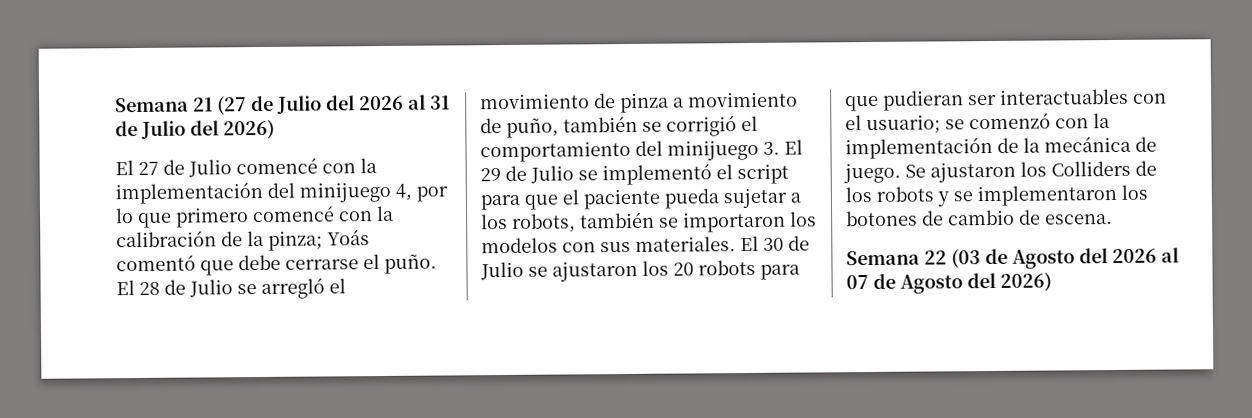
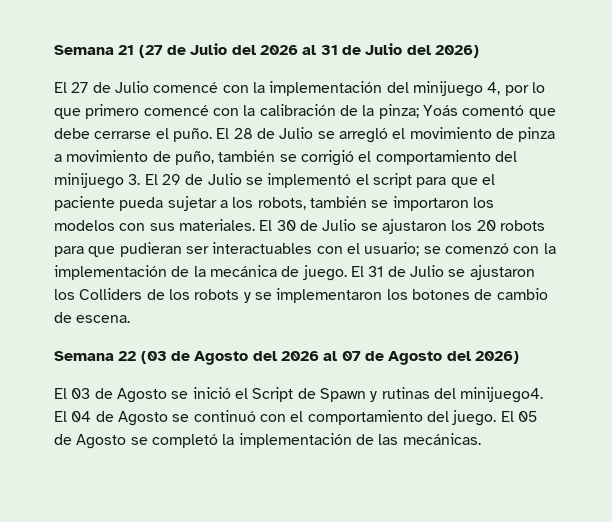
- Se ajustaron los Colliders de los robots y se implementaron los botones de cambio de escena.
+ El 31 de Julio se ajustaron los Colliders de los robots y se implementaron los botones de cambio de escena.
+ El 03 de Agosto se inició el Script de Spawn y rutinas del minijuego4. El 04 de Agosto se continuó con el comportamiento del juego. El 05 de Agosto se completó la implementación de las mecánicas.

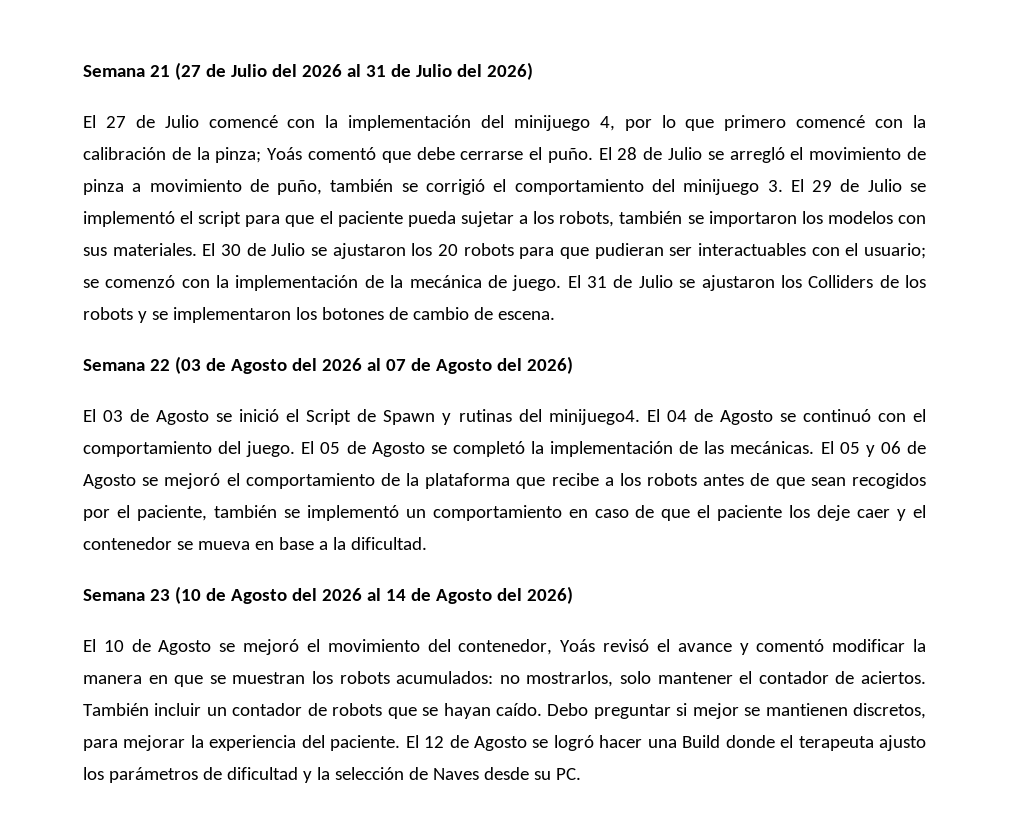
+ El 05 y 06 de Agosto se mejoró el comportamiento de la plataforma que recibe a los robots antes de que sean recogidos por el paciente, también se implementó un comportamiento en caso de que el paciente los deje caer y el contenedor se mueva en base a la dificultad.
+ Semana 23 (10 de Agosto del 2026 al 14 de Agosto del 2026)
+ El 10 de Agosto se mejoró el movimiento del contenedor, Yoás revisó el avance y comentó modificar la manera en que se muestran los robots acumulados: no mostrarlos, solo mantener el contador de aciertos. También incluir un contador de robots que se hayan caído. Debo preguntar si mejor se mantienen discretos, para mejorar la experiencia del paciente. El 12 de Agosto se logró hacer una Build donde el terapeuta ajusto los parámetros de dificultad y la selección de Naves desde su PC.

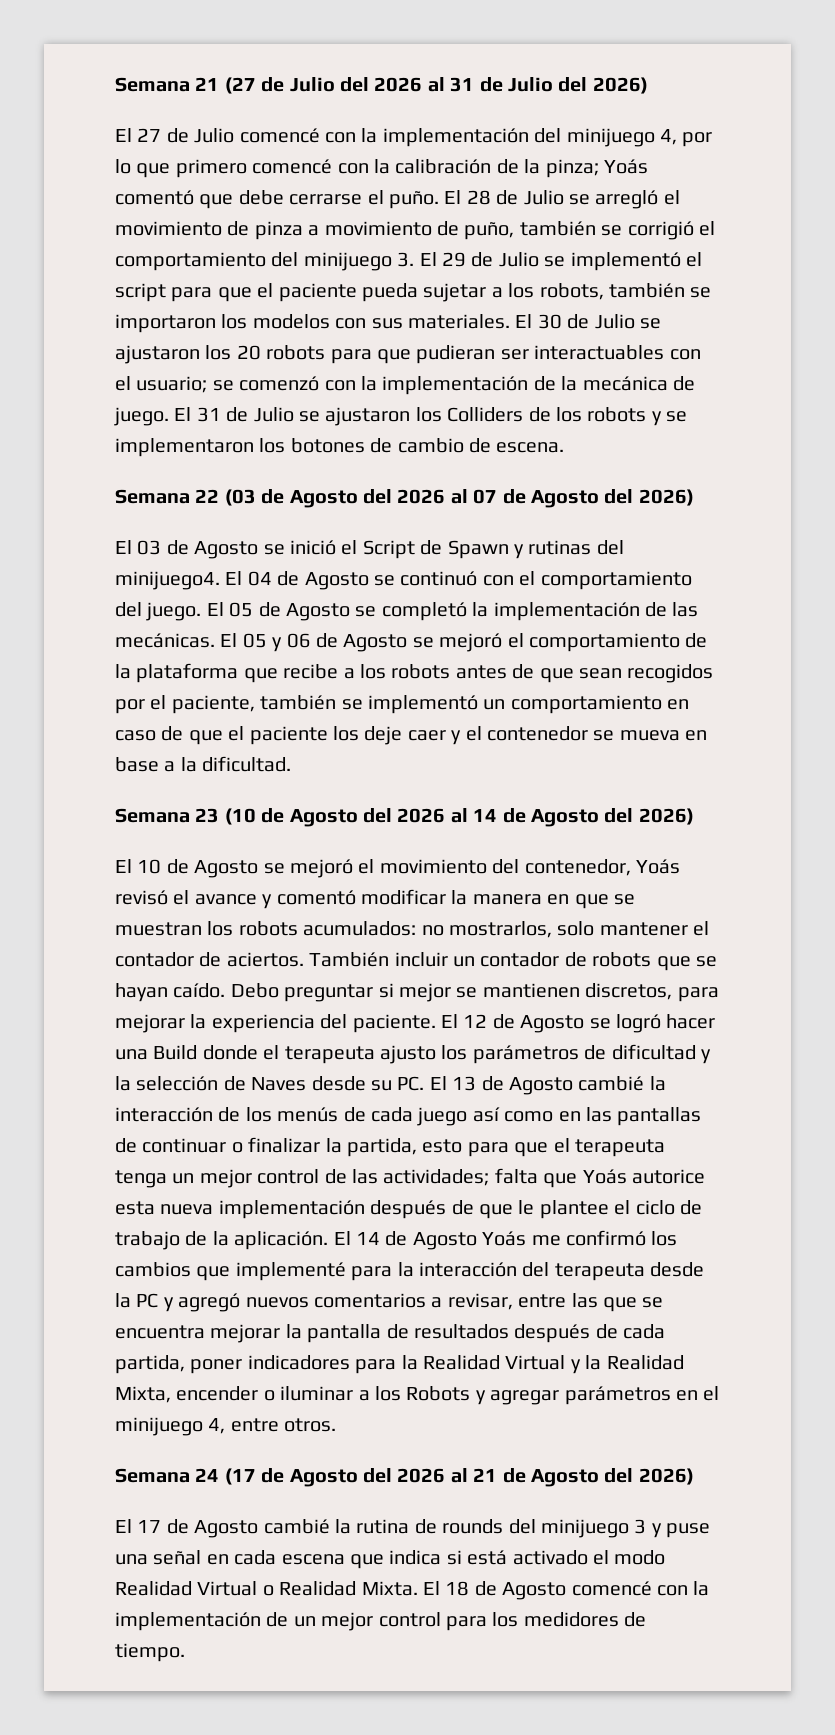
- El 12 de Agosto se logró hacer una Build donde el terapeuta ajusto los parámetros de dificultad y la selección de Naves desde su PC.
+ El 12 de Agosto se logró hacer una Build donde el terapeuta ajusto los parámetros de dificultad y la selección de Naves desde su PC. El 13 de Agosto cambié la interacción de los menús de cada juego así como en las pantallas de continuar o finalizar la partida, esto para que el terapeuta tenga un mejor control de las actividades; falta que Yoás autorice esta nueva implementación después de que le plantee el ciclo de trabajo de la aplicación. El 14 de Agosto Yoás me confirmó los cambios que implementé para la interacción del terapeuta desde la PC y agregó nuevos comentarios a revisar, entre las que se encuentra mejorar la pantalla de resultados después de cada partida, poner indicadores para la Realidad Virtual y la Realidad Mixta, encender o iluminar a los Robots y agregar parámetros en el minijuego 4, entre otros.
+ Semana 24 (17 de Agosto del 2026 al 21 de Agosto del 2026)
+ El 17 de Agosto cambié la rutina de rounds del minijuego 3 y puse una señal en cada escena que indica si está activado el modo Realidad Virtual o Realidad Mixta. El 18 de Agosto comencé con la implementación de un mejor control para los medidores de tiempo.

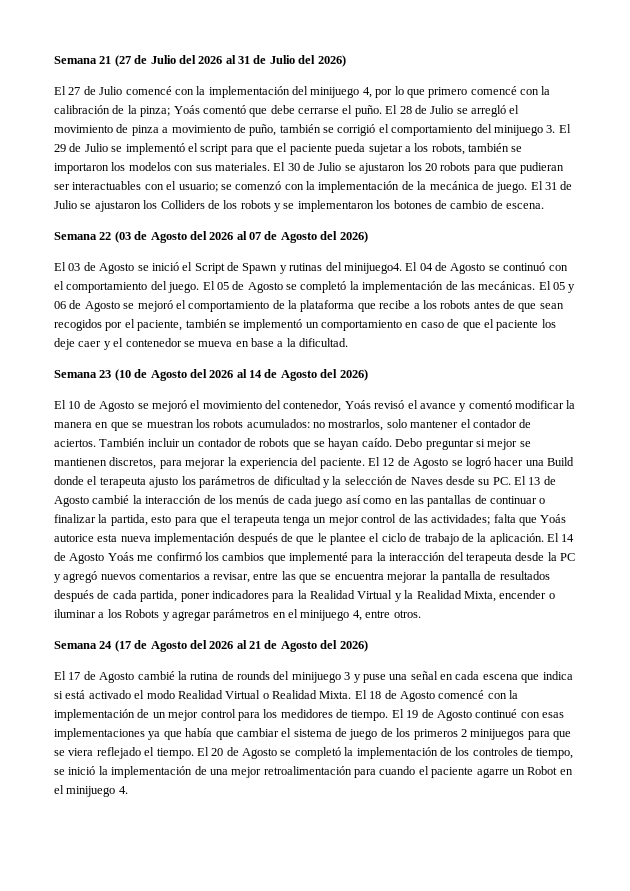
+ El 19 de Agosto continué con esas implementaciones ya que había que cambiar el sistema de juego de los primeros 2 minijuegos para que se viera reflejado el tiempo. El 20 de Agosto se completó la implementación de los controles de tiempo, se inició la implementación de una mejor retroalimentación para cuando el paciente agarre un Robot en el minijuego 4.

